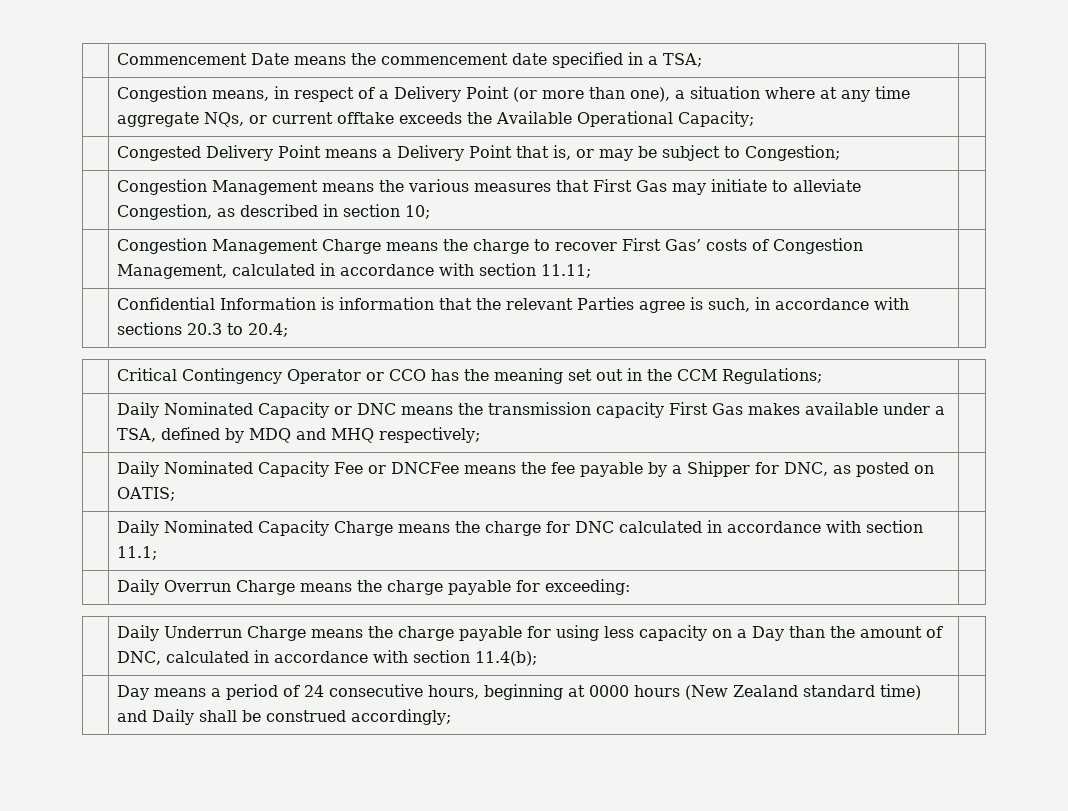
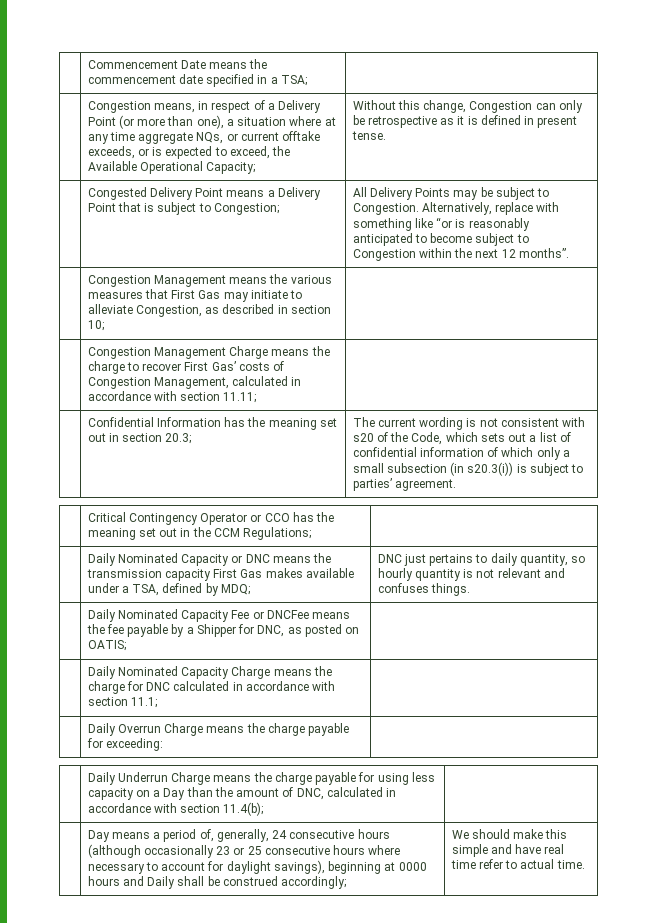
- Congestion means, in respect of a Delivery Point (or more than one), a situation where at any time aggregate NQs, or current offtake exceeds the Available Operational Capacity;
+ Congestion means, in respect of a Delivery Point (or more than one), a situation where at any time aggregate NQs, or current offtake exceeds, or is expected to exceed, the Available Operational Capacity; | Without this change, Congestion can only be retrospective as it is defined in present tense.
- | Congested Delivery Point means a Delivery Point that is, or may be subject to Congestion; |
+ | Congested Delivery Point means a Delivery Point that is subject to Congestion; | All Delivery Points may be subject to Congestion. Alternatively, replace with something like “or is reasonably anticipated to become subject to Congestion within the next 12 months”.
- Confidential Information is information that the relevant Parties agree is such, in accordance with sections 20.3 to 20.4;
+ Confidential Information has the meaning set out in section 20.3; | The current wording is not consistent with s20 of the Code, which sets out a list of confidential information of which only a small subsection (in s20.3(i)) is subject to parties’ agreement.
- | Daily Nominated Capacity or DNC means the transmission capacity First Gas makes available under a TSA, defined by MDQ and MHQ respectively; |
+ | Daily Nominated Capacity or DNC means the transmission capacity First Gas makes available under a TSA, defined by MDQ; | DNC just pertains to daily quantity, so hourly quantity is not relevant and confuses things.
- Day means a period of 24 consecutive hours, beginning at 0000 hours (New Zealand standard time) and Daily shall be construed accordingly;
+ Day means a period of, generally, 24 consecutive hours (although occasionally 23 or 25 consecutive hours where necessary to account for daylight savings), beginning at 0000 hours and Daily shall be construed accordingly;
+ We should make this simple and have real time refer to actual time.

